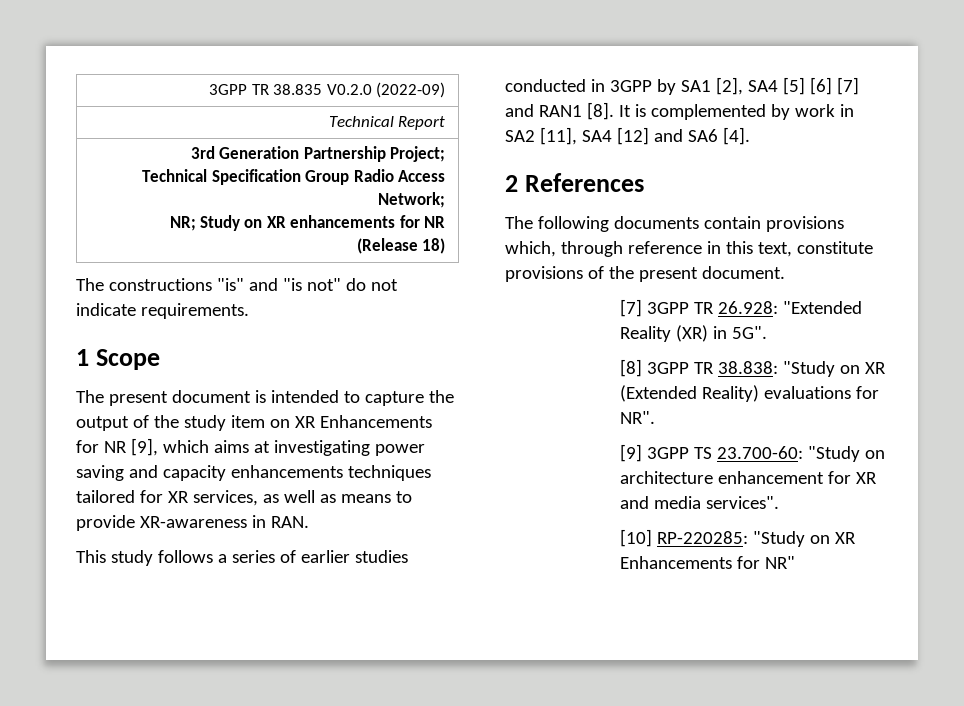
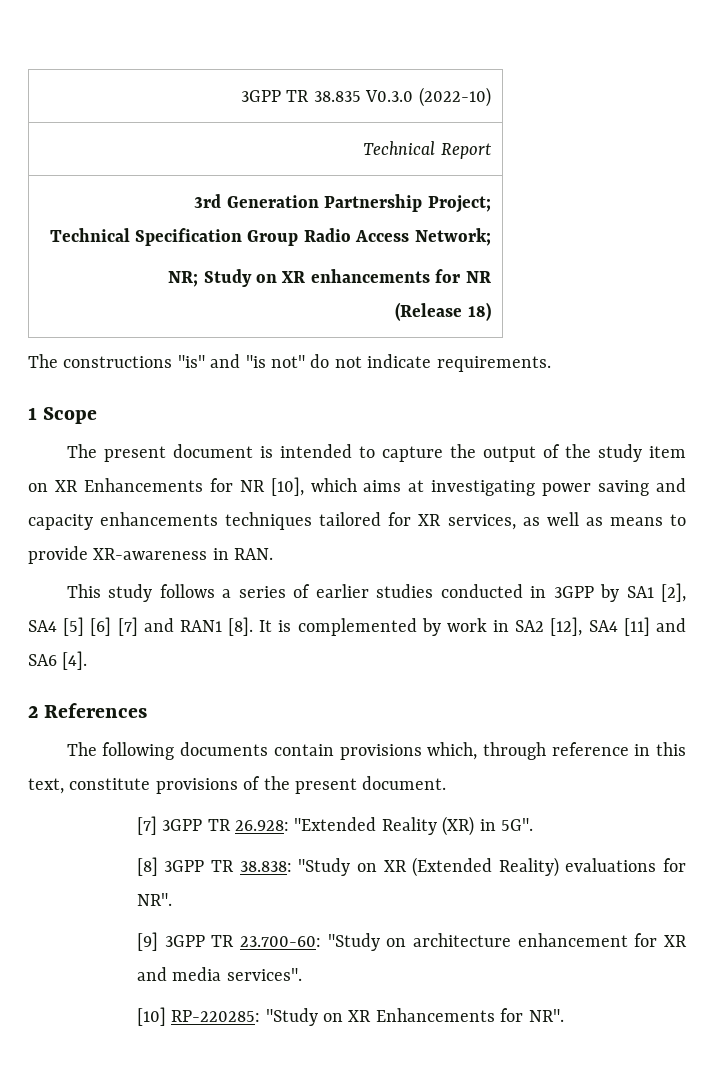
- 3GPP TR 38.835 V0.2.0 (2022-09)
+ 3GPP TR 38.835 V0.3.0 (2022-10)
- The present document is intended to capture the output of the study item on XR Enhancements for NR [9], which aims at investigating power saving and capacity enhancements techniques tailored for XR services, as well as means to provide XR-awareness in RAN.
+ The present document is intended to capture the output of the study item on XR Enhancements for NR [10], which aims at investigating power saving and capacity enhancements techniques tailored for XR services, as well as means to provide XR-awareness in RAN.
- It is complemented by work in SA2 [11], SA4 [12] and SA6 [4].
+ It is complemented by work in SA2 [12], SA4 [11] and SA6 [4].
- [9] 3GPP TS 23.700-60: "Study on architecture enhancement for XR and media services".
+ [9] 3GPP TR 23.700-60: "Study on architecture enhancement for XR and media services".
- [10] RP-220285: "Study on XR Enhancements for NR"
+ [10] RP-220285: "Study on XR Enhancements for NR".

